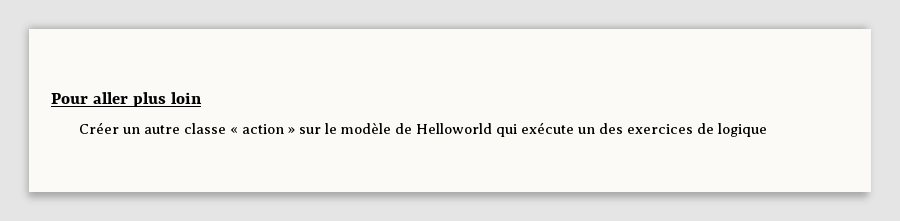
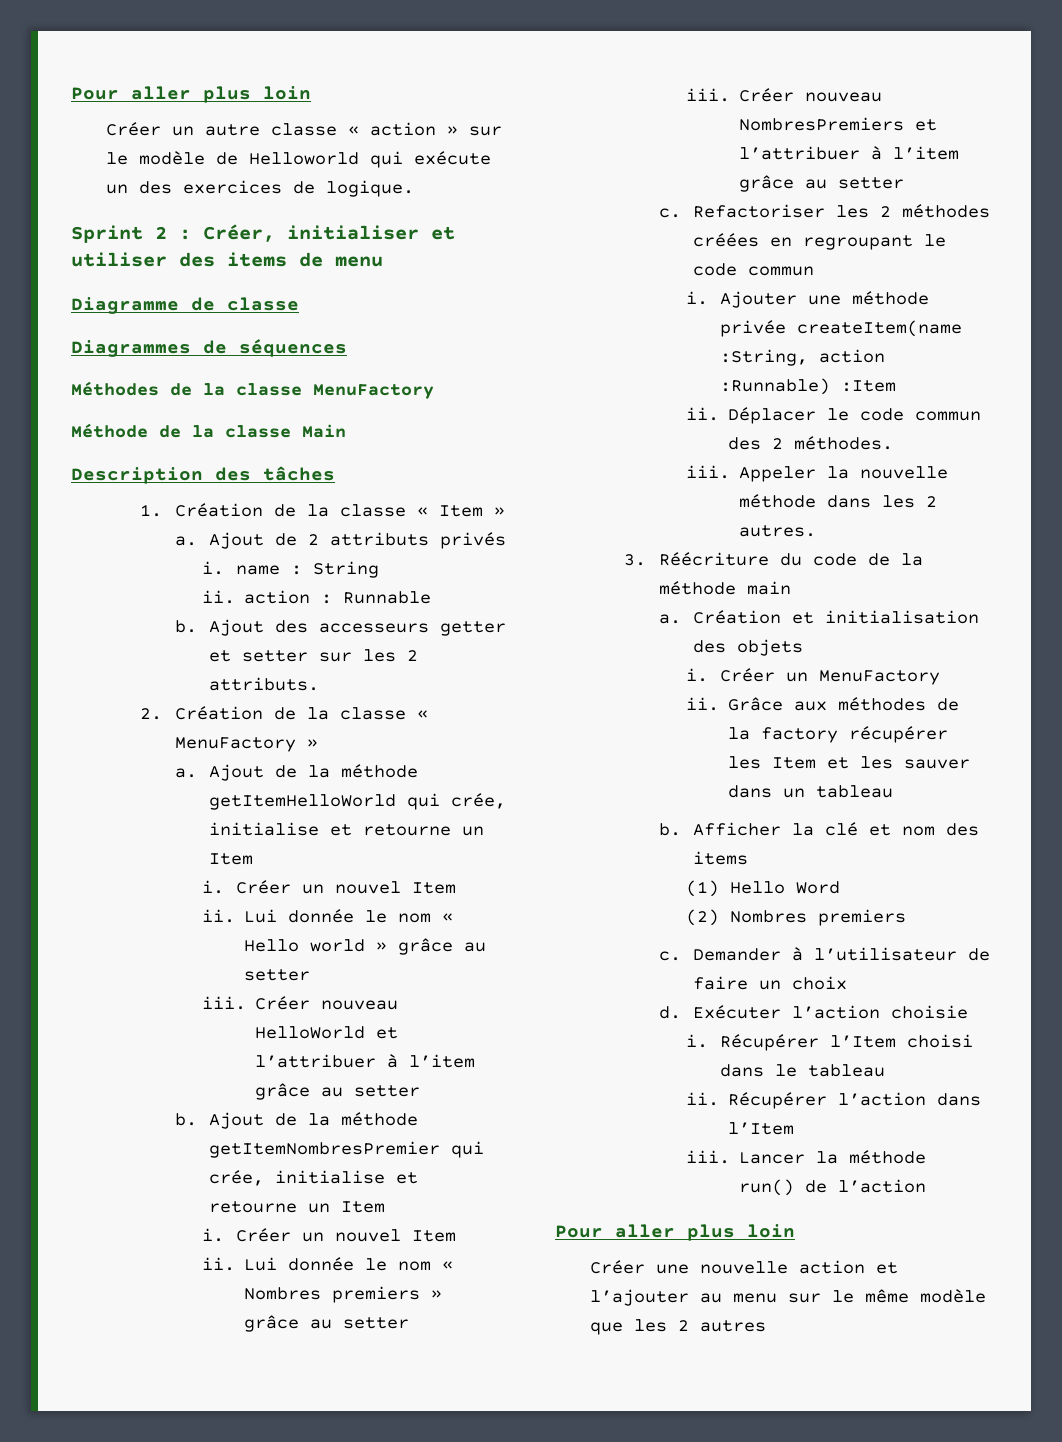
- Créer un autre classe « action » sur le modèle de Helloworld qui exécute un des exercices de logique
+ Créer un autre classe « action » sur le modèle de Helloworld qui exécute un des exercices de logique.
+ Sprint 2 : Créer, initialiser et utiliser des items de menu
+ Diagramme de classe
+ Diagrammes de séquences
+ Méthodes de la classe MenuFactory
+ Méthode de la classe Main
+ Description des tâches
+ 1. Création de la classe « Item »
+ a. Ajout de 2 attributs privés
+ i. name : String
+ ii. action : Runnable
+ b. Ajout des accesseurs getter et setter sur les 2 attributs.
+ 2. Création de la classe « MenuFactory »
+ a. Ajout de la méthode getItemHelloWorld qui crée, initialise et retourne un Item
+ i. Créer un nouvel Item
+ ii. Lui donnée le nom « Hello world » grâce au setter
+ iii. Créer nouveau HelloWorld et l’attribuer à l’item grâce au setter
+ b. Ajout de la méthode getItemNombresPremier qui crée, initialise et retourne un Item
+ i. Créer un nouvel Item
+ ii. Lui donnée le nom « Nombres premiers » grâce au setter
+ iii. Créer nouveau NombresPremiers et l’attribuer à l’item grâce au setter
+ c. Refactoriser les 2 méthodes créées en regroupant le code commun
+ i. Ajouter une méthode privée createItem(name :String, action :Runnable) :Item
+ ii. Déplacer le code commun des 2 méthodes.
+ iii. Appeler la nouvelle méthode dans les 2 autres.
+ 3. Réécriture du code de la méthode main
+ a. Création et initialisation des objets
+ i. Créer un MenuFactory
+ ii. Grâce aux méthodes de la factory récupérer les Item et les sauver dans un tableau
+ b. Afficher la clé et nom des items
+ (1) Hello Word
+ (2) Nombres premiers
+ c. Demander à l’utilisateur de faire un choix
+ d. Exécuter l’action choisie
+ i. Récupérer l’Item choisi dans le tableau
+ ii. Récupérer l’action dans l’Item
+ iii. Lancer la méthode run() de l’action
+ Pour aller plus loin
+ Créer une nouvelle action et l’ajouter au menu sur le même modèle que les 2 autres

